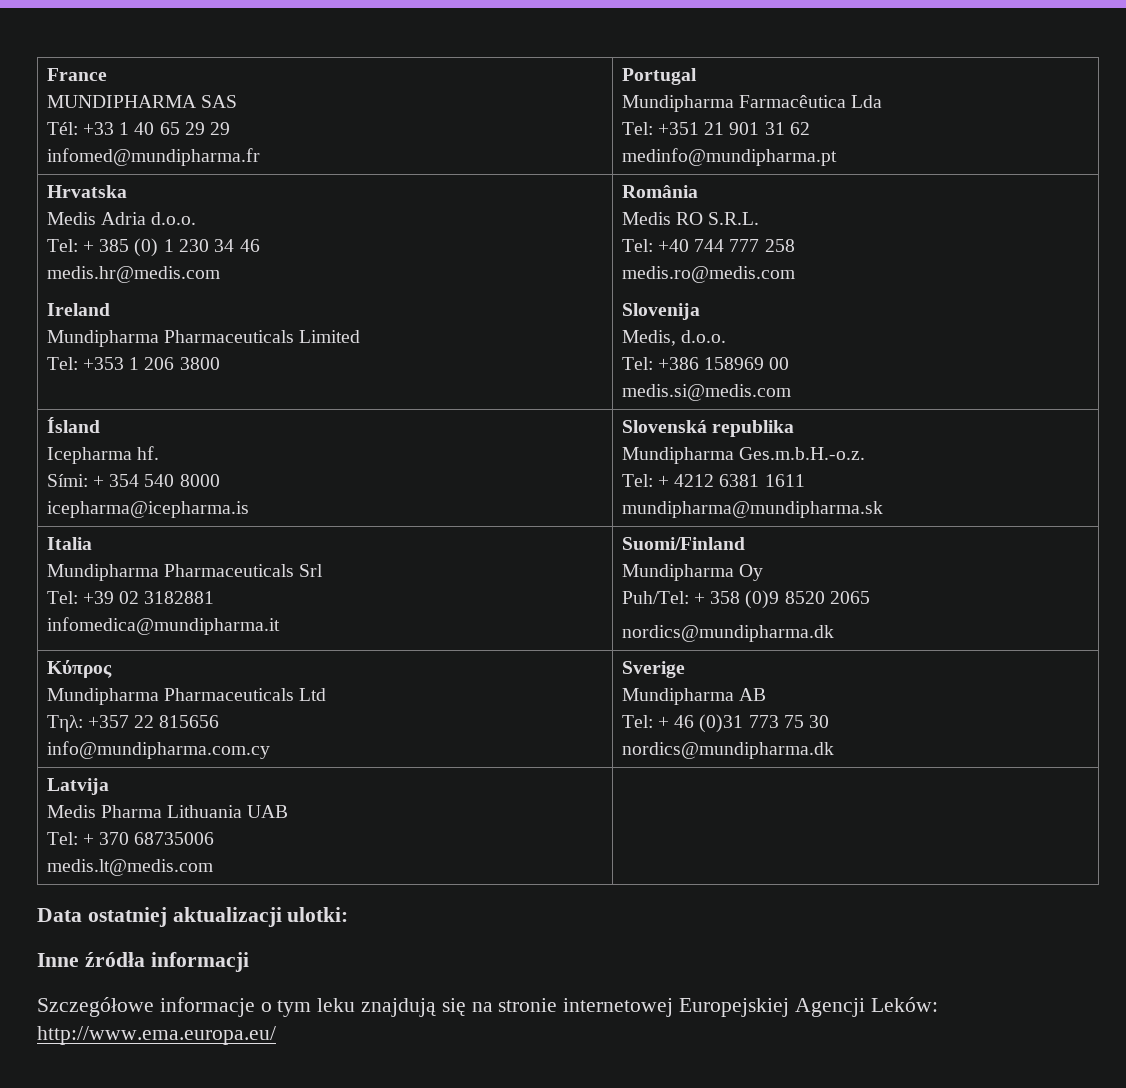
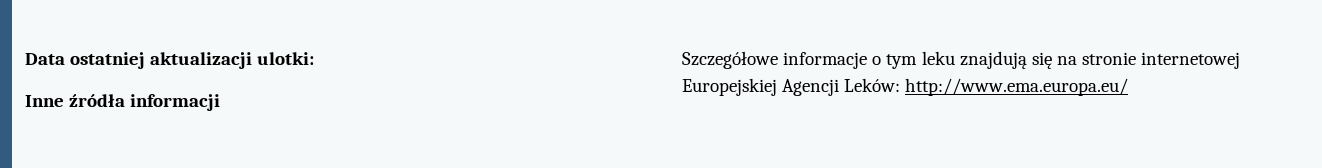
- France
- MUNDIPHARMA SAS
- Tél: +33 1 40 65 29 29
- infomed@mundipharma.fr | Portugal
- Mundipharma Farmacêutica Lda
- Tel: +351 21 901 31 62
- medinfo@mundipharma.pt
- Hrvatska
- Medis Adria d.o.o.
- Tel: + 385 (0) 1 230 34 46
- medis.hr@medis.com
- Ireland
- Mundipharma Pharmaceuticals Limited
- Tel: +353 1 206 3800 | România
- Medis RO S.R.L.
- Tel: +40 744 777 258
- medis.ro@medis.com
- Slovenija
- Medis, d.o.o.
- Tel: +386 158969 00
- medis.si@medis.com
- Ísland
- Icepharma hf.
- Sími: + 354 540 8000
- icepharma@icepharma.is | Slovenská republika
- Mundipharma Ges.m.b.H.-o.z.
- Tel: + 4212 6381 1611
- mundipharma@mundipharma.sk
- Italia
- Mundipharma Pharmaceuticals Srl
- Tel: +39 02 3182881
- infomedica@mundipharma.it | Suomi/Finland
- Mundipharma Oy
- Puh/Tel: + 358 (0)9 8520 2065
- nordics@mundipharma.dk
- Κύπρος
- Mundipharma Pharmaceuticals Ltd
- Τηλ: +357 22 815656
- info@mundipharma.com.cy | Sverige
- Mundipharma AB
- Tel: + 46 (0)31 773 75 30
- nordics@mundipharma.dk
- Latvija
- Medis Pharma Lithuania UAB
- Tel: + 370 68735006
- medis.lt@medis.com |

